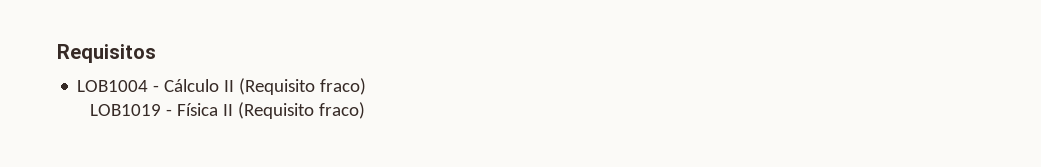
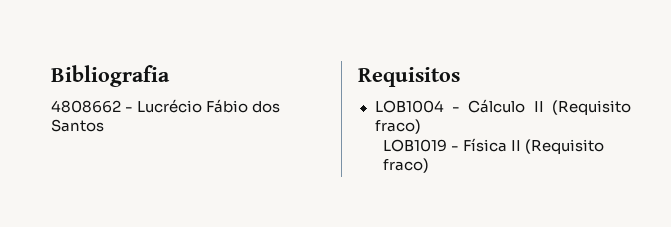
+ Bibliografia
+ 4808662 - Lucrécio Fábio dos Santos

